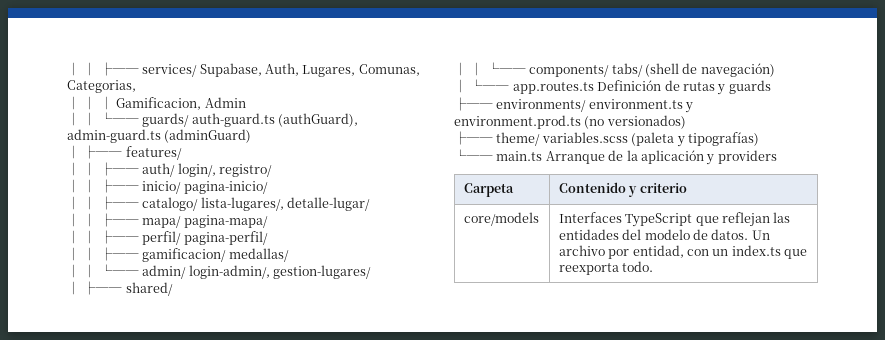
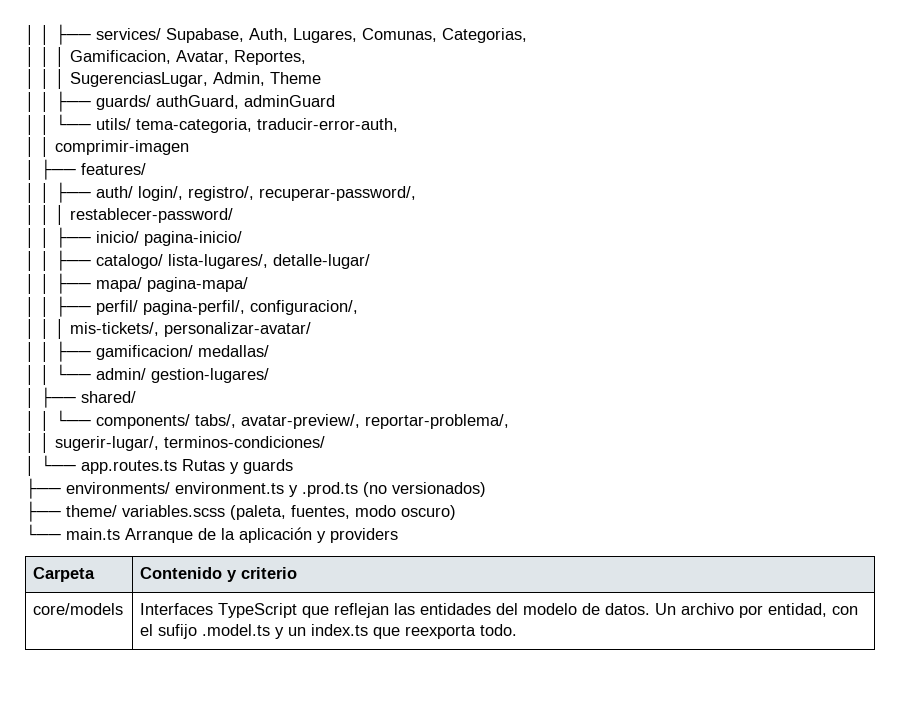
- │ │ │ Gamificacion, Admin
- │ │ └── guards/ auth-guard.ts (authGuard), admin-guard.ts (adminGuard)
+ │ │ │ Gamificacion, Avatar, Reportes,
+ │ │ │ SugerenciasLugar, Admin, Theme
+ │ │ ├── guards/ authGuard, adminGuard
+ │ │ └── utils/ tema-categoria, traducir-error-auth,
+ │ │ comprimir-imagen
- │ │ ├── auth/ login/, registro/
+ │ │ ├── auth/ login/, registro/, recuperar-password/,
+ │ │ │ restablecer-password/
- │ │ ├── perfil/ pagina-perfil/
+ │ │ ├── perfil/ pagina-perfil/, configuracion/,
+ │ │ │ mis-tickets/, personalizar-avatar/
- │ │ └── admin/ login-admin/, gestion-lugares/
+ │ │ └── admin/ gestion-lugares/
- │ │ └── components/ tabs/ (shell de navegación)
+ │ │ └── components/ tabs/, avatar-preview/, reportar-problema/,
+ │ │ sugerir-lugar/, terminos-condiciones/
- │ └── app.routes.ts Definición de rutas y guards
+ │ └── app.routes.ts Rutas y guards
- ├── environments/ environment.ts y environment.prod.ts (no versionados)
+ ├── environments/ environment.ts y .prod.ts (no versionados)
- ├── theme/ variables.scss (paleta y tipografías)
+ ├── theme/ variables.scss (paleta, fuentes, modo oscuro)
- core/models | Interfaces TypeScript que reflejan las entidades del modelo de datos. Un archivo por entidad, con un index.ts que reexporta todo.
+ core/models | Interfaces TypeScript que reflejan las entidades del modelo de datos. Un archivo por entidad, con el sufijo .model.ts y un index.ts que reexporta todo.

